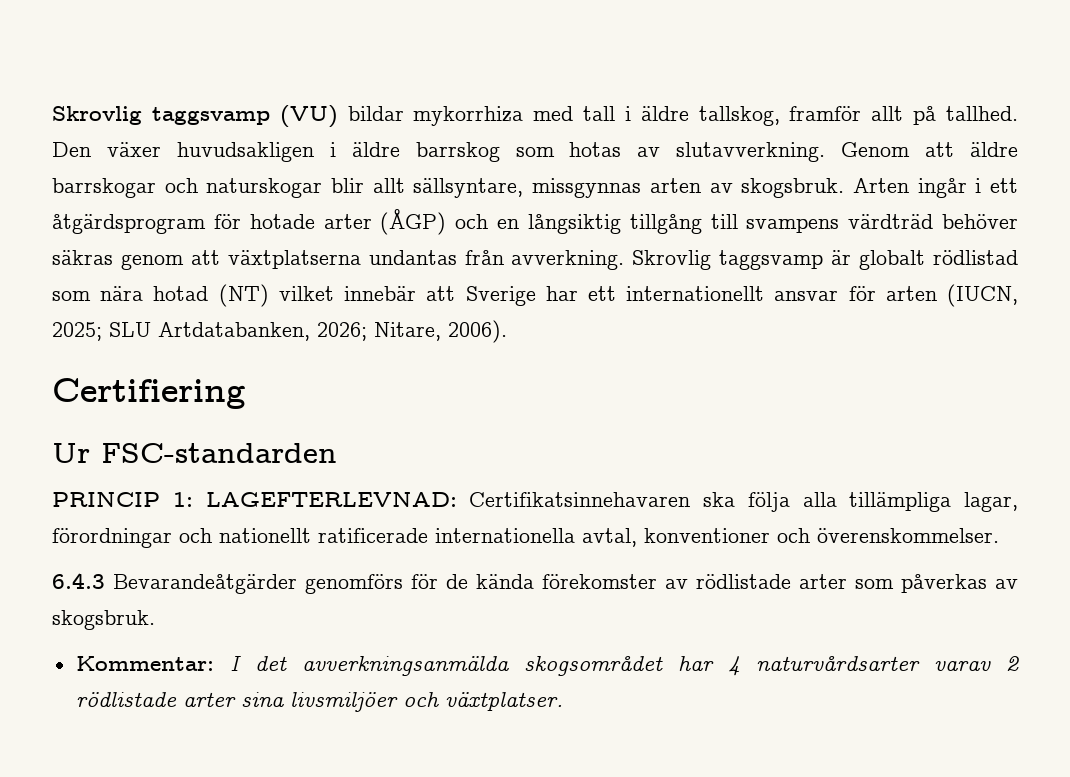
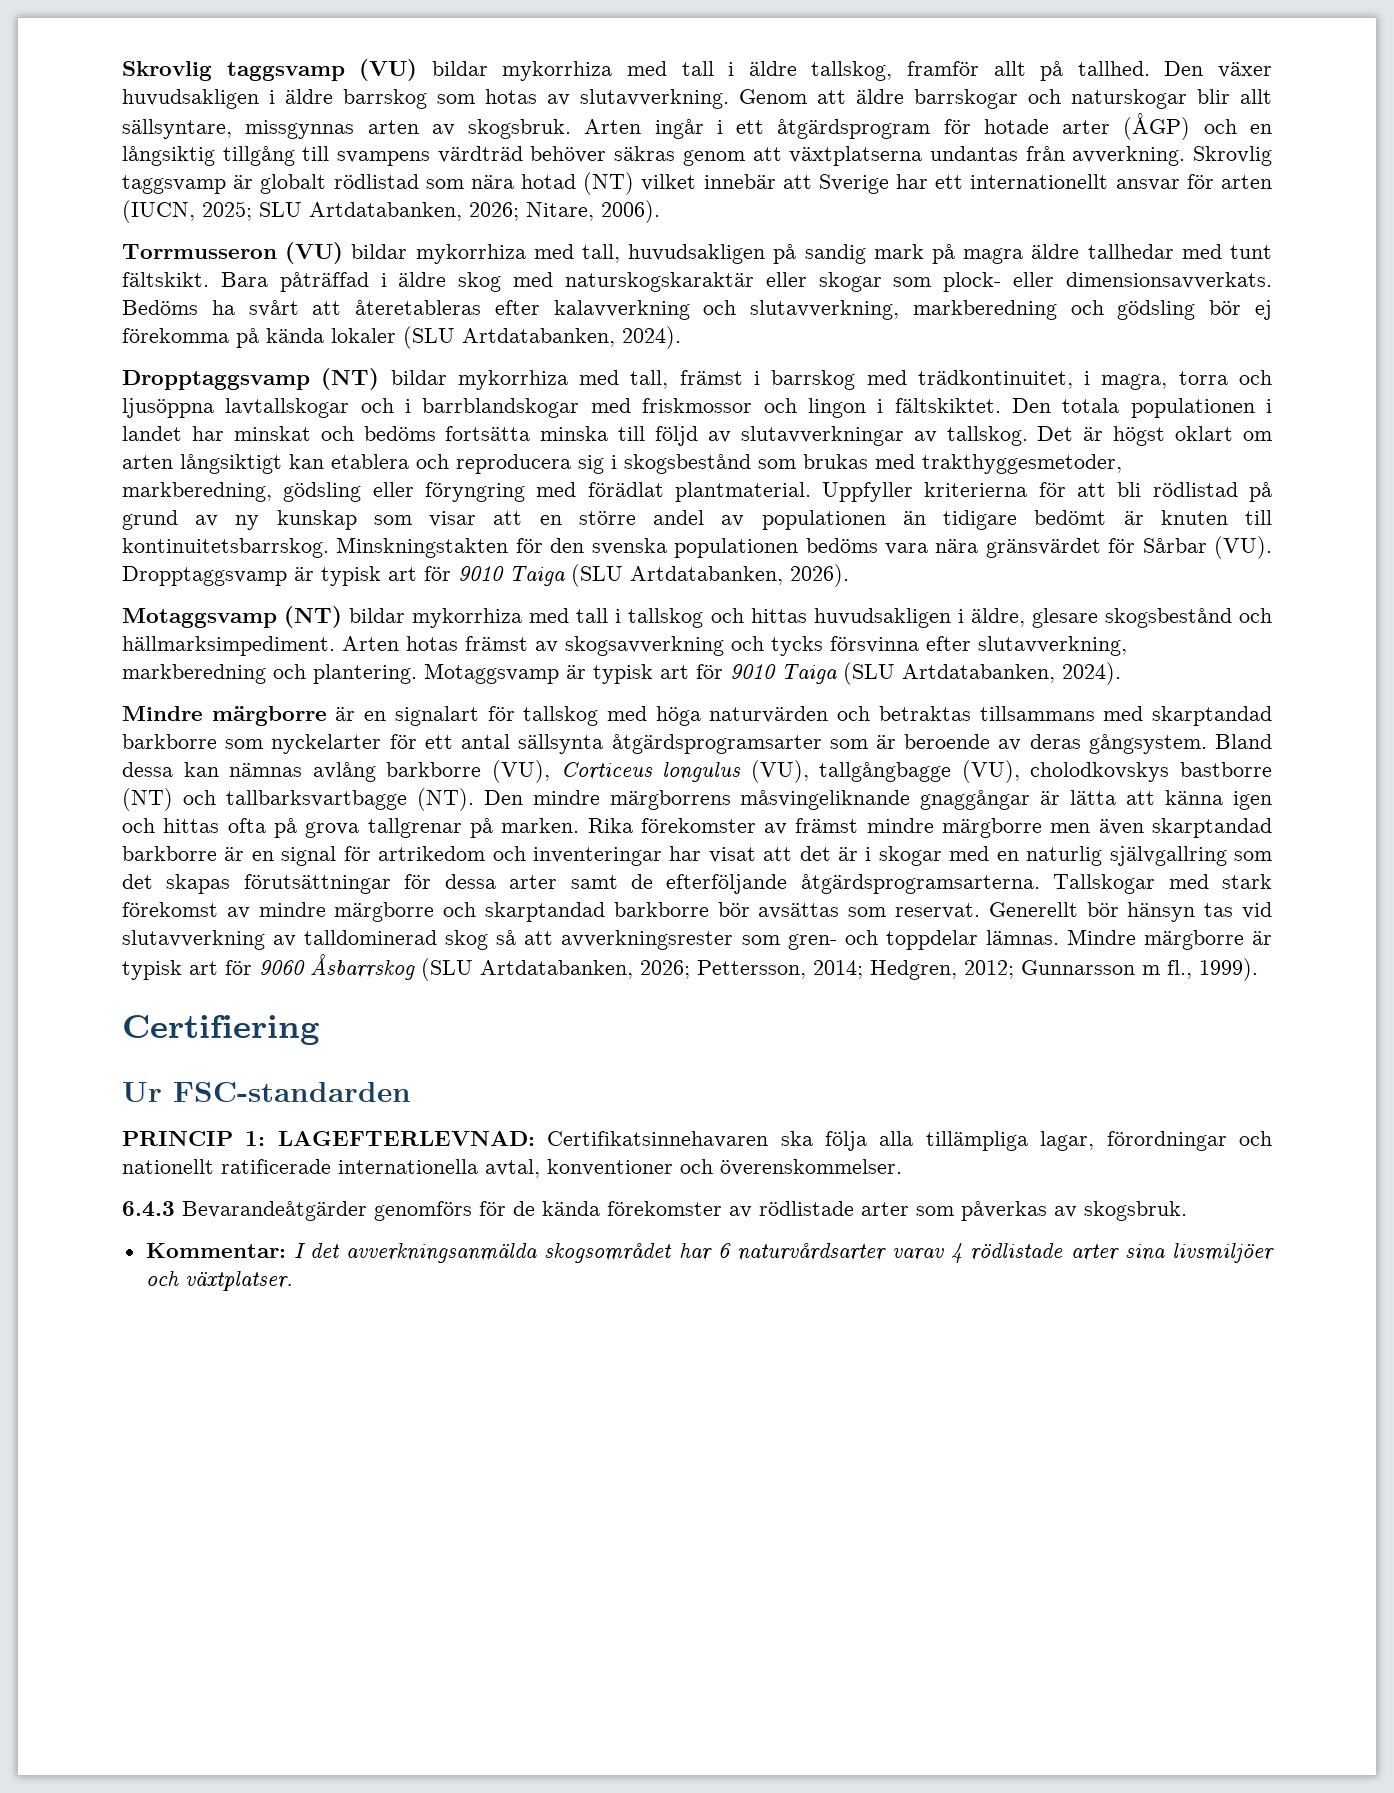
+ Torrmusseron (VU) bildar mykorrhiza med tall, huvudsakligen på sandig mark på magra äldre tallhedar med tunt fältskikt. Bara påträffad i äldre skog med naturskogskaraktär eller skogar som plock- eller dimensionsavverkats. Bedöms ha svårt att återetableras efter kalavverkning och slutavverkning, markberedning och gödsling bör ej förekomma på kända lokaler (SLU Artdatabanken, 2024).
+ Dropptaggsvamp (NT) bildar mykorrhiza med tall, främst i barrskog med trädkontinuitet, i magra, torra och ljusöppna lavtallskogar och i barrblandskogar med friskmossor och lingon i fältskiktet. Den totala populationen i landet har minskat och bedöms fortsätta minska till följd av slutavverkningar av tallskog. Det är högst oklart om arten långsiktigt kan etablera och reproducera sig i skogsbestånd som brukas med trakthyggesmetoder, markberedning, gödsling eller föryngring med förädlat plantmaterial. Uppfyller kriterierna för att bli rödlistad på grund av ny kunskap som visar att en större andel av populationen än tidigare bedömt är knuten till kontinuitetsbarrskog. Minskningstakten för den svenska populationen bedöms vara nära gränsvärdet för Sårbar (VU). Dropptaggsvamp är typisk art för 9010 Taiga (SLU Artdatabanken, 2026).
+ Motaggsvamp (NT) bildar mykorrhiza med tall i tallskog och hittas huvudsakligen i äldre, glesare skogsbestånd och hällmarksimpediment. Arten hotas främst av skogsavverkning och tycks försvinna efter slutavverkning, markberedning och plantering. Motaggsvamp är typisk art för 9010 Taiga (SLU Artdatabanken, 2024).
+ Mindre märgborre är en signalart för tallskog med höga naturvärden och betraktas tillsammans med skarptandad barkborre som nyckelarter för ett antal sällsynta åtgärdsprogramsarter som är beroende av deras gångsystem. Bland dessa kan nämnas avlång barkborre (VU), Corticeus longulus (VU), tallgångbagge (VU), cholodkovskys bastborre (NT) och tallbarksvartbagge (NT). Den mindre märgborrens måsvingeliknande gnaggångar är lätta att känna igen och hittas ofta på grova tallgrenar på marken. Rika förekomster av främst mindre märgborre men även skarptandad barkborre är en signal för artrikedom och inventeringar har visat att det är i skogar med en naturlig självgallring som det skapas förutsättningar för dessa arter samt de efterföljande åtgärdsprogramsarterna. Tallskogar med stark förekomst av mindre märgborre och skarptandad barkborre bör avsättas som reservat. Generellt bör hänsyn tas vid slutavverkning av talldominerad skog så att avverkningsrester som gren- och toppdelar lämnas. Mindre märgborre är typisk art för 9060 Åsbarrskog (SLU Artdatabanken, 2026; Pettersson, 2014; Hedgren, 2012; Gunnarsson m fl., 1999).
- Kommentar: I det avverkningsanmälda skogsområdet har 4 naturvårdsarter varav 2 rödlistade arter sina livsmiljöer och växtplatser.
+ Kommentar: I det avverkningsanmälda skogsområdet har 6 naturvårdsarter varav 4 rödlistade arter sina livsmiljöer och växtplatser.

